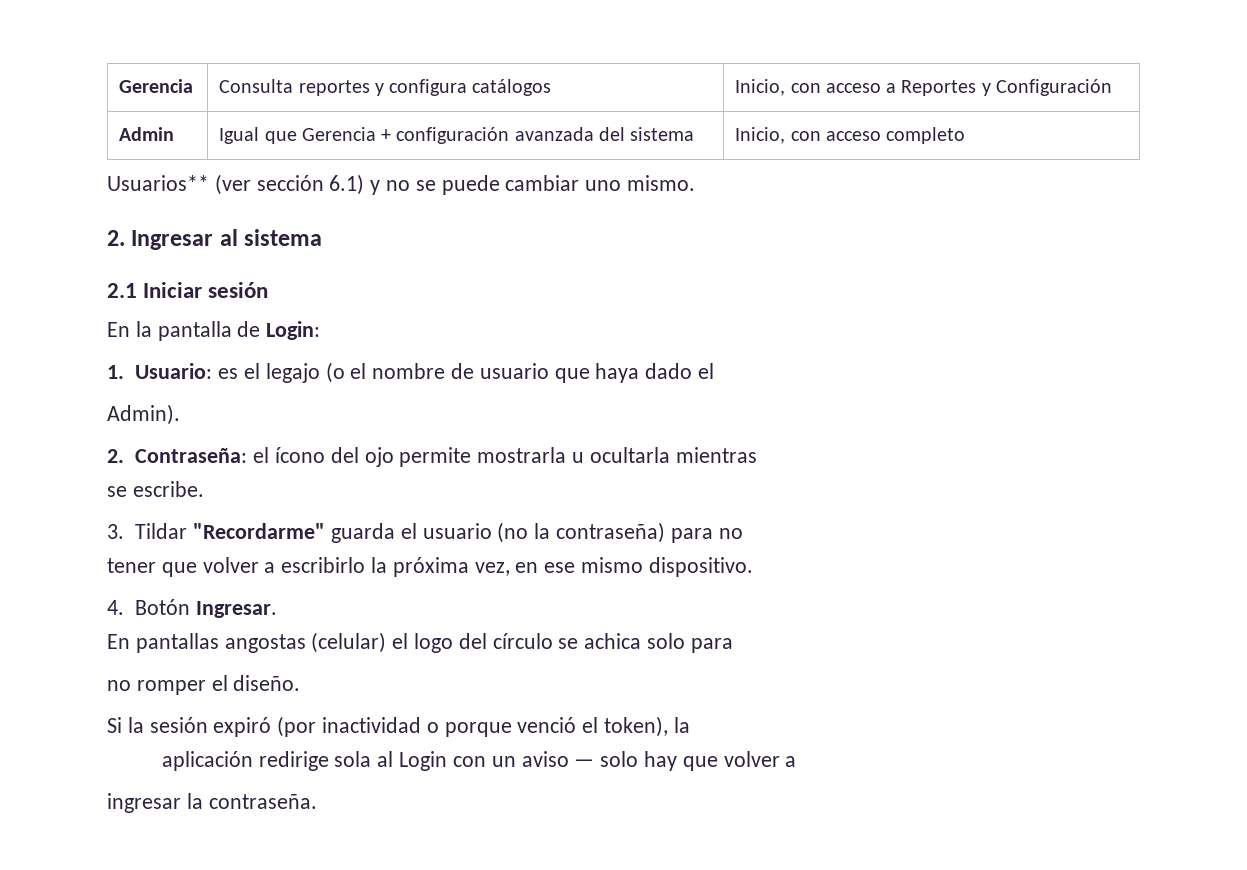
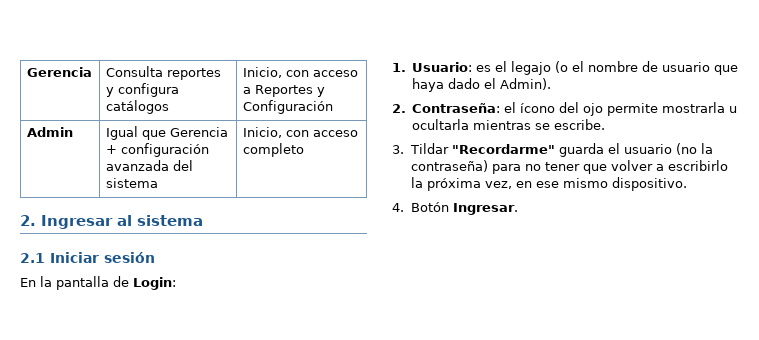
- Usuarios** (ver sección 6.1) y no se puede cambiar uno mismo.
- 1. Usuario: es el legajo (o el nombre de usuario que haya dado el
- Admin).
+ 1. Usuario: es el legajo (o el nombre de usuario que haya dado el Admin).
- 2. Contraseña: el ícono del ojo permite mostrarla u ocultarla mientras
- se escribe.
+ 2. Contraseña: el ícono del ojo permite mostrarla u ocultarla mientras se escribe.
- 3. Tildar "Recordarme" guarda el usuario (no la contraseña) para no
- tener que volver a escribirlo la próxima vez, en ese mismo dispositivo.
+ 3. Tildar "Recordarme" guarda el usuario (no la contraseña) para no tener que volver a escribirlo la próxima vez, en ese mismo dispositivo.
- En pantallas angostas (celular) el logo del círculo se achica solo para
- no romper el diseño.
- Si la sesión expiró (por inactividad o porque venció el token), la
- aplicación redirige sola al Login con un aviso — solo hay que volver a
- ingresar la contraseña.

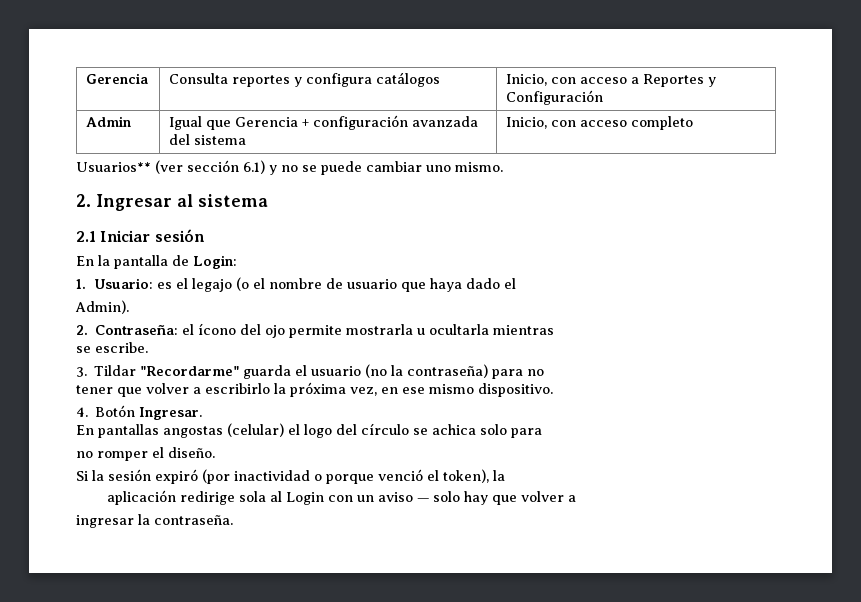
+ Usuarios** (ver sección 6.1) y no se puede cambiar uno mismo.
- 1. Usuario: es el legajo (o el nombre de usuario que haya dado el Admin).
+ 1. Usuario: es el legajo (o el nombre de usuario que haya dado el
+ Admin).
- 2. Contraseña: el ícono del ojo permite mostrarla u ocultarla mientras se escribe.
+ 2. Contraseña: el ícono del ojo permite mostrarla u ocultarla mientras
+ se escribe.
- 3. Tildar "Recordarme" guarda el usuario (no la contraseña) para no tener que volver a escribirlo la próxima vez, en ese mismo dispositivo.
+ 3. Tildar "Recordarme" guarda el usuario (no la contraseña) para no
+ tener que volver a escribirlo la próxima vez, en ese mismo dispositivo.
+ En pantallas angostas (celular) el logo del círculo se achica solo para
+ no romper el diseño.
+ Si la sesión expiró (por inactividad o porque venció el token), la
+ aplicación redirige sola al Login con un aviso — solo hay que volver a
+ ingresar la contraseña.

